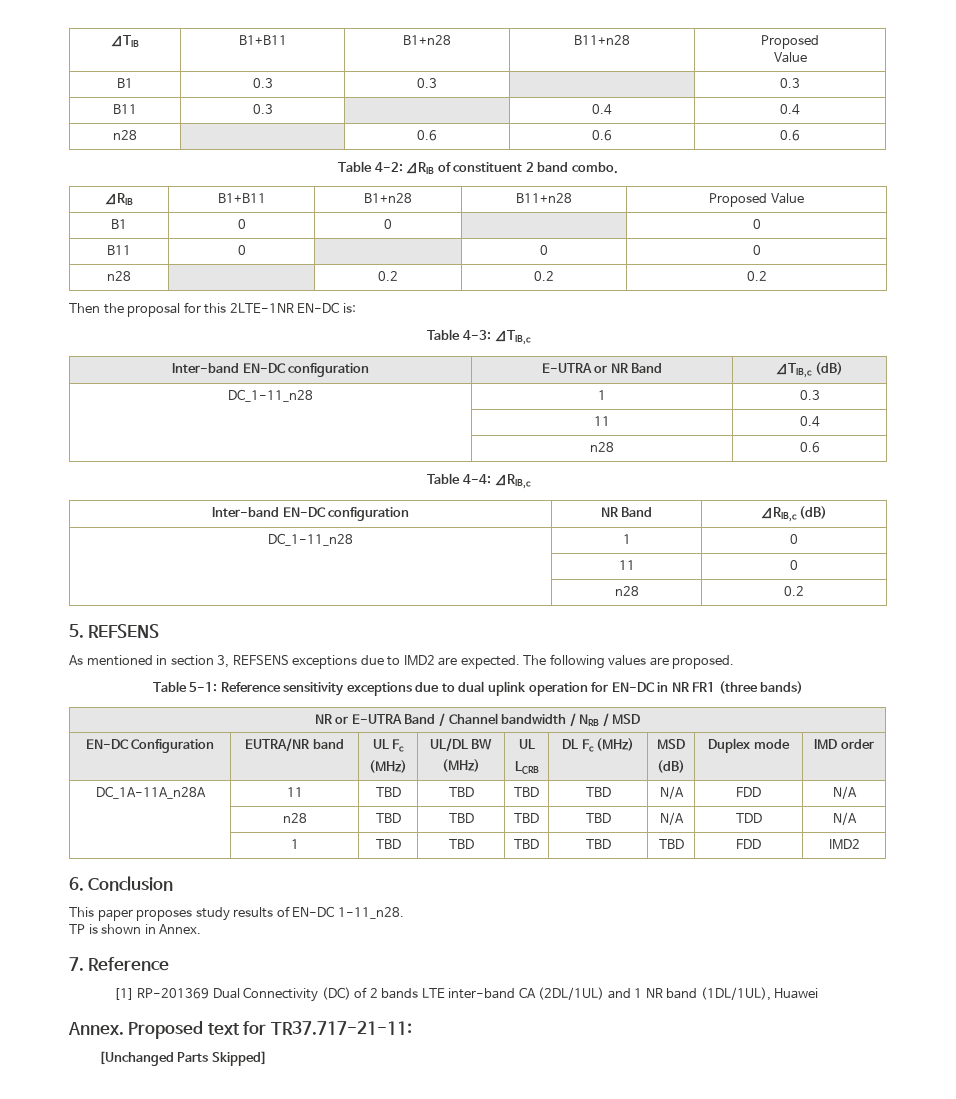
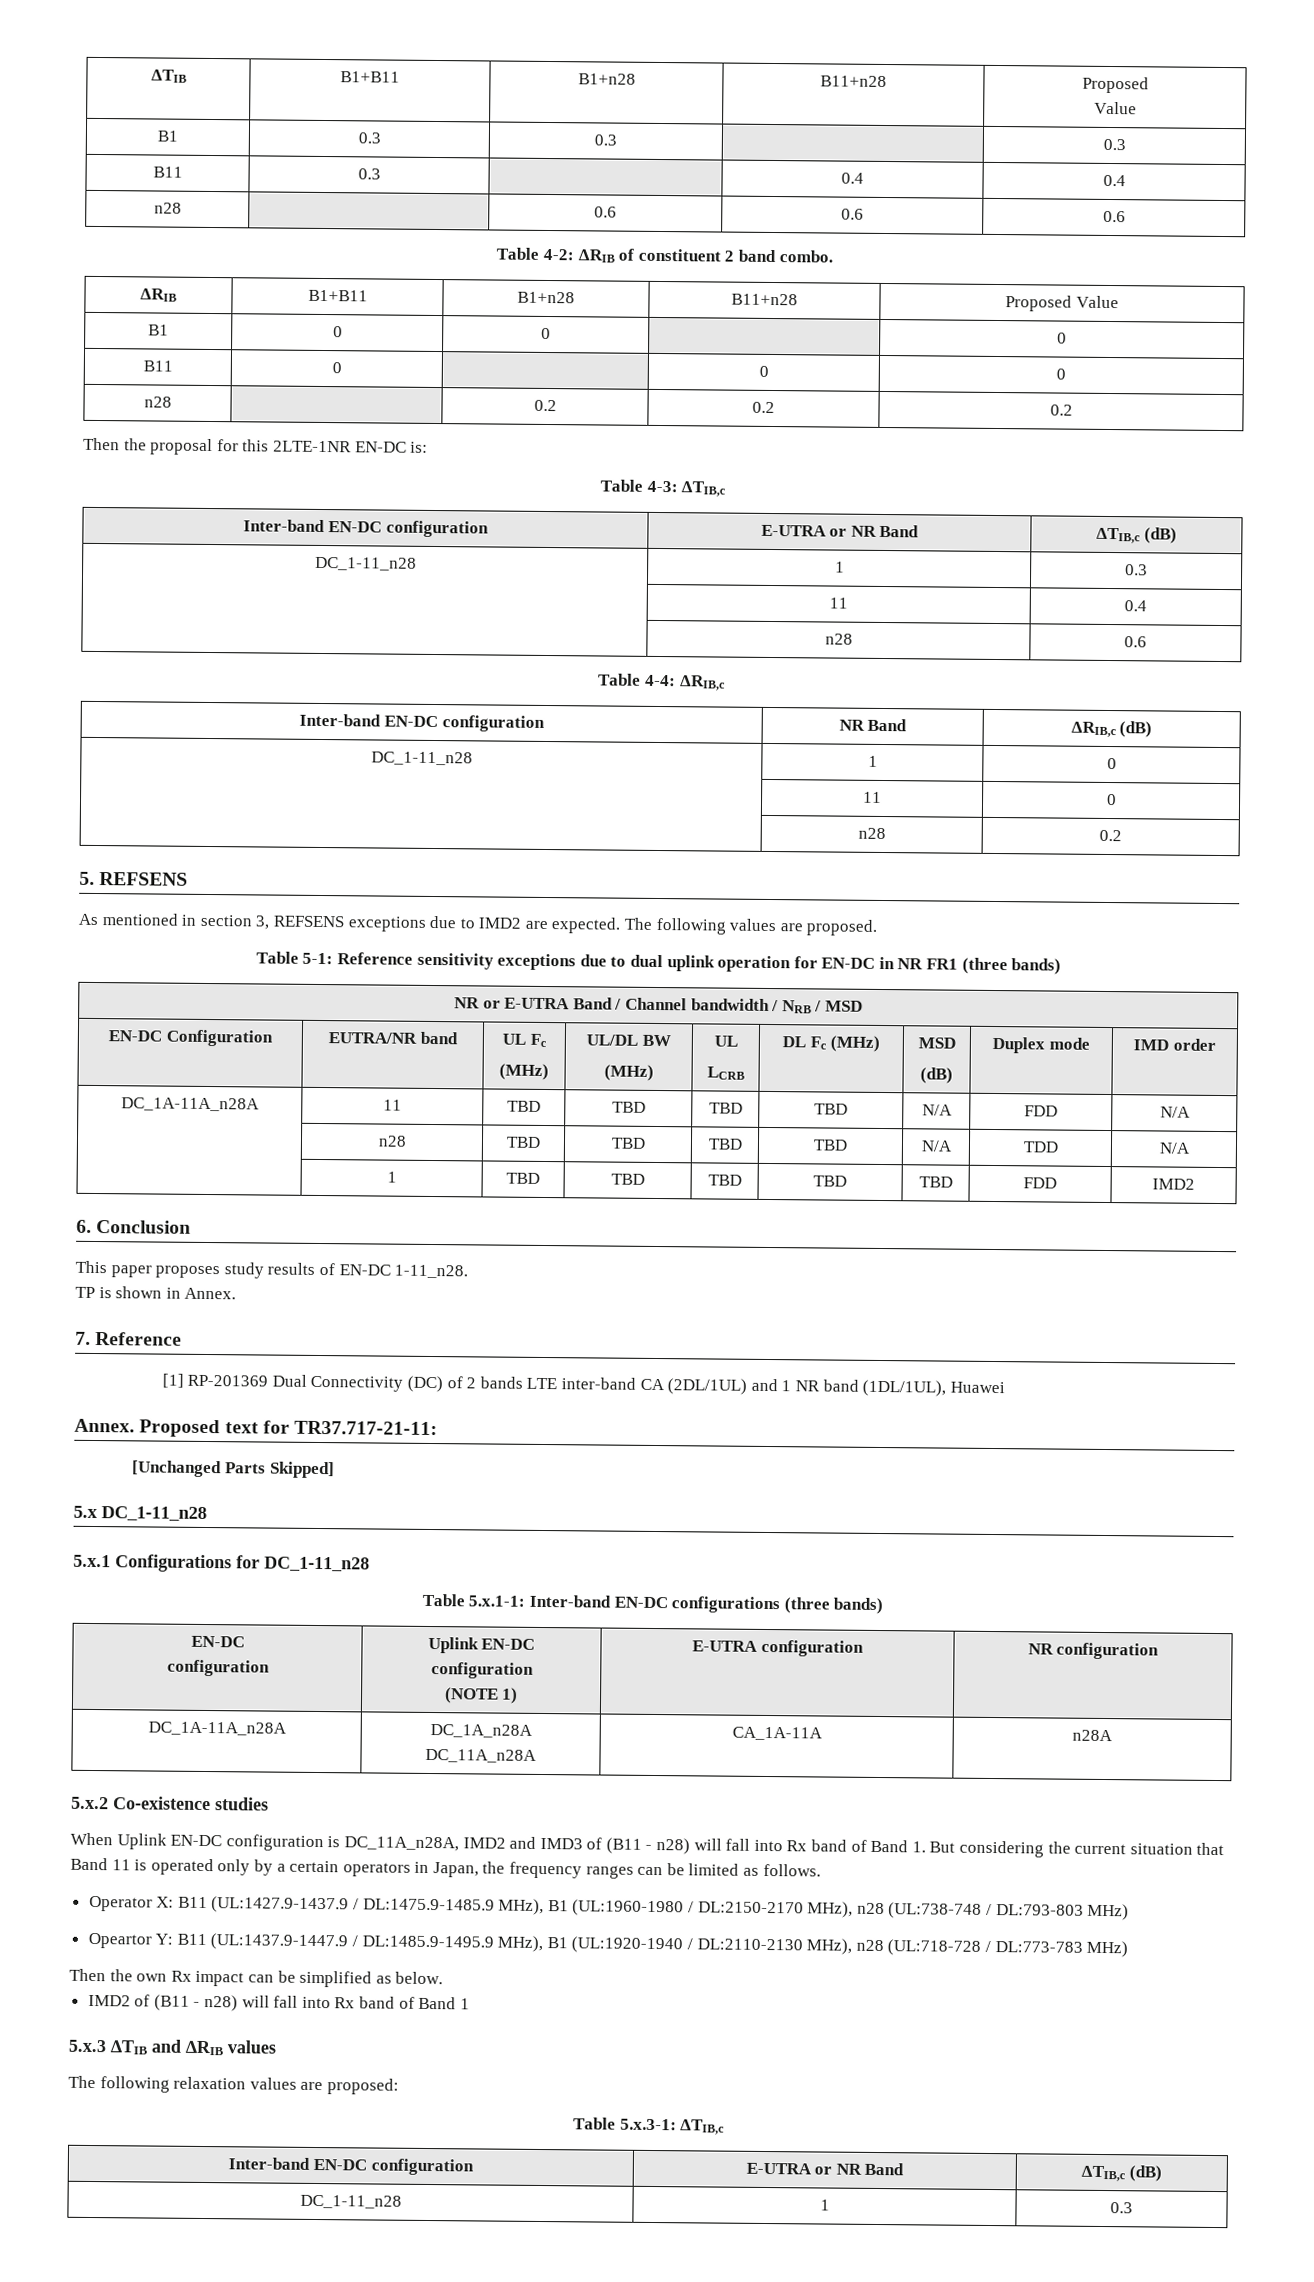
+ 5.x DC_1-11_n28
+ 5.x.1 Configurations for DC_1-11_n28
+ Table 5.x.1-1: Inter-band EN-DC configurations (three bands)
+ EN-DC
+ configuration | Uplink EN-DC
+ configuration
+ (NOTE 1) | E-UTRA configuration | NR configuration
+ DC_1A-11A_n28A | DC_1A_n28A
+ DC_11A_n28A | CA_1A-11A | n28A
+ 5.x.2 Co-existence studies
+ When Uplink EN-DC configuration is DC_11A_n28A, IMD2 and IMD3 of (B11 - n28) will fall into Rx band of Band 1. But considering the current situation that Band 11 is operated only by a certain operators in Japan, the frequency ranges can be limited as follows.
+ Operator X: B11 (UL:1427.9-1437.9 / DL:1475.9-1485.9 MHz), B1 (UL:1960-1980 / DL:2150-2170 MHz), n28 (UL:738-748 / DL:793-803 MHz)
+ Opeartor Y: B11 (UL:1437.9-1447.9 / DL:1485.9-1495.9 MHz), B1 (UL:1920-1940 / DL:2110-2130 MHz), n28 (UL:718-728 / DL:773-783 MHz)
+ Then the own Rx impact can be simplified as below.
+ IMD2 of (B11 - n28) will fall into Rx band of Band 1
+ 5.x.3 ∆TIB and ∆RIB values
+ The following relaxation values are proposed:
+ Table 5.x.3-1: ΔTIB,c
+ Inter-band EN-DC configuration | E-UTRA or NR Band | ΔTIB,c (dB)
+ DC_1-11_n28 | 1 | 0.3

